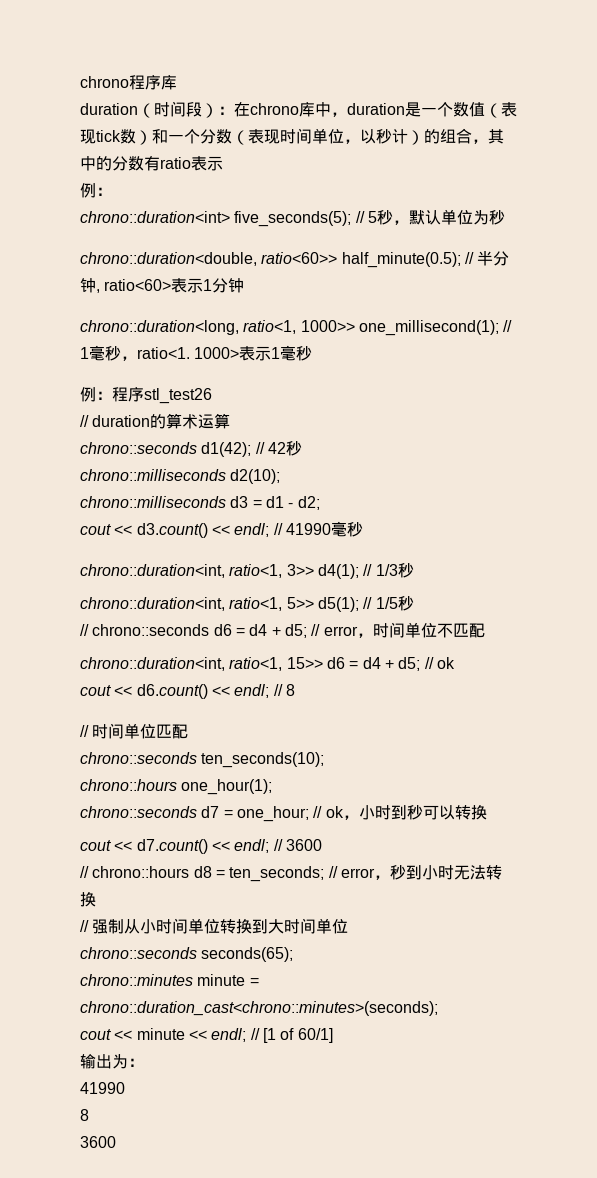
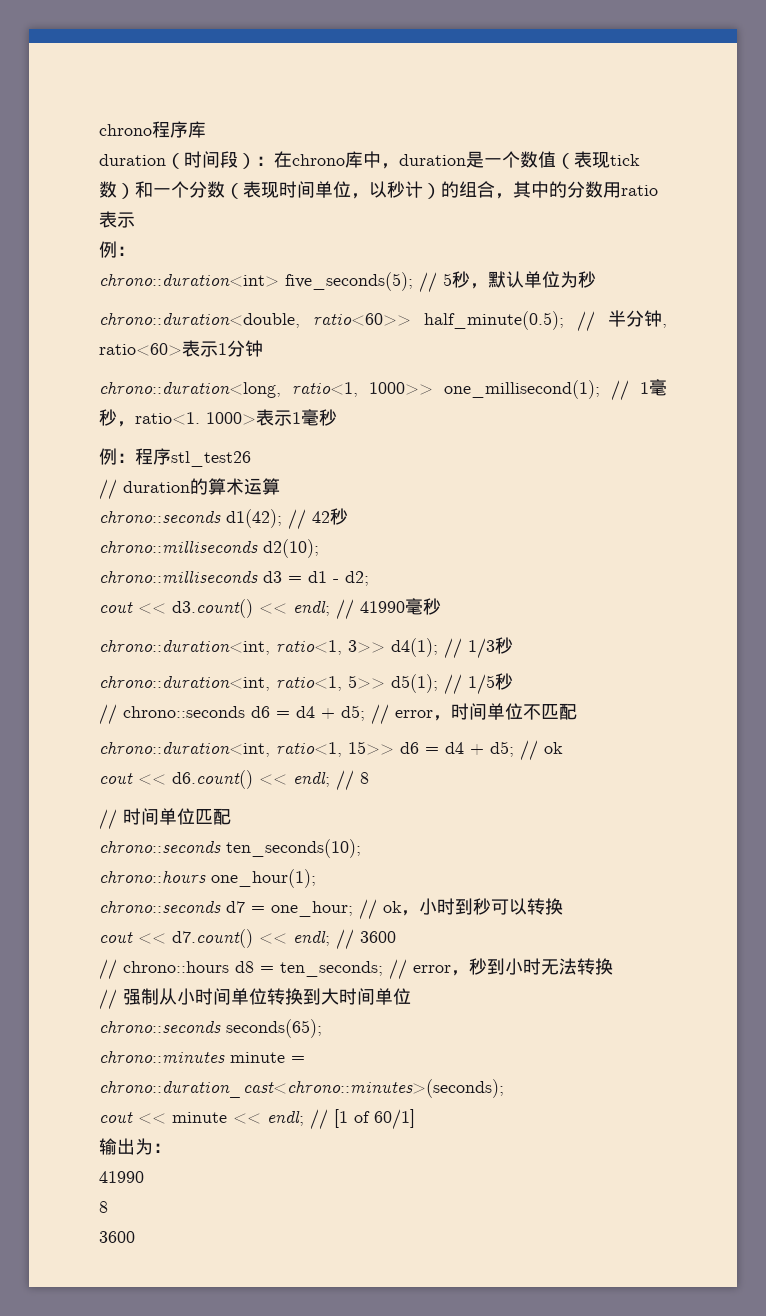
- duration（时间段）：在chrono库中，duration是一个数值（表现tick数）和一个分数（表现时间单位，以秒计）的组合，其中的分数有ratio表示
+ duration（时间段）：在chrono库中，duration是一个数值（表现tick数）和一个分数（表现时间单位，以秒计）的组合，其中的分数用ratio表示

